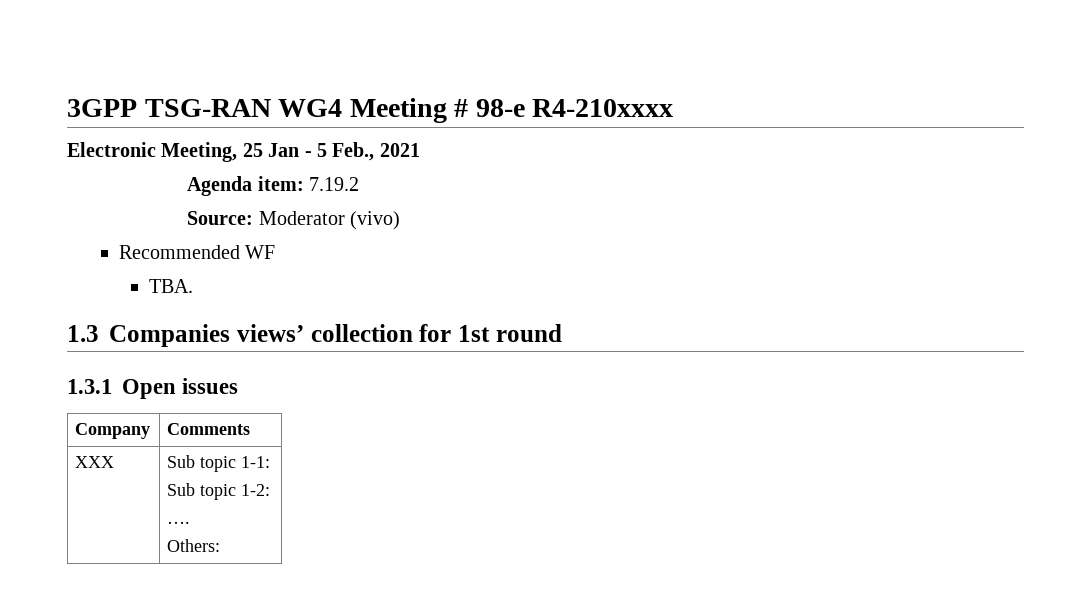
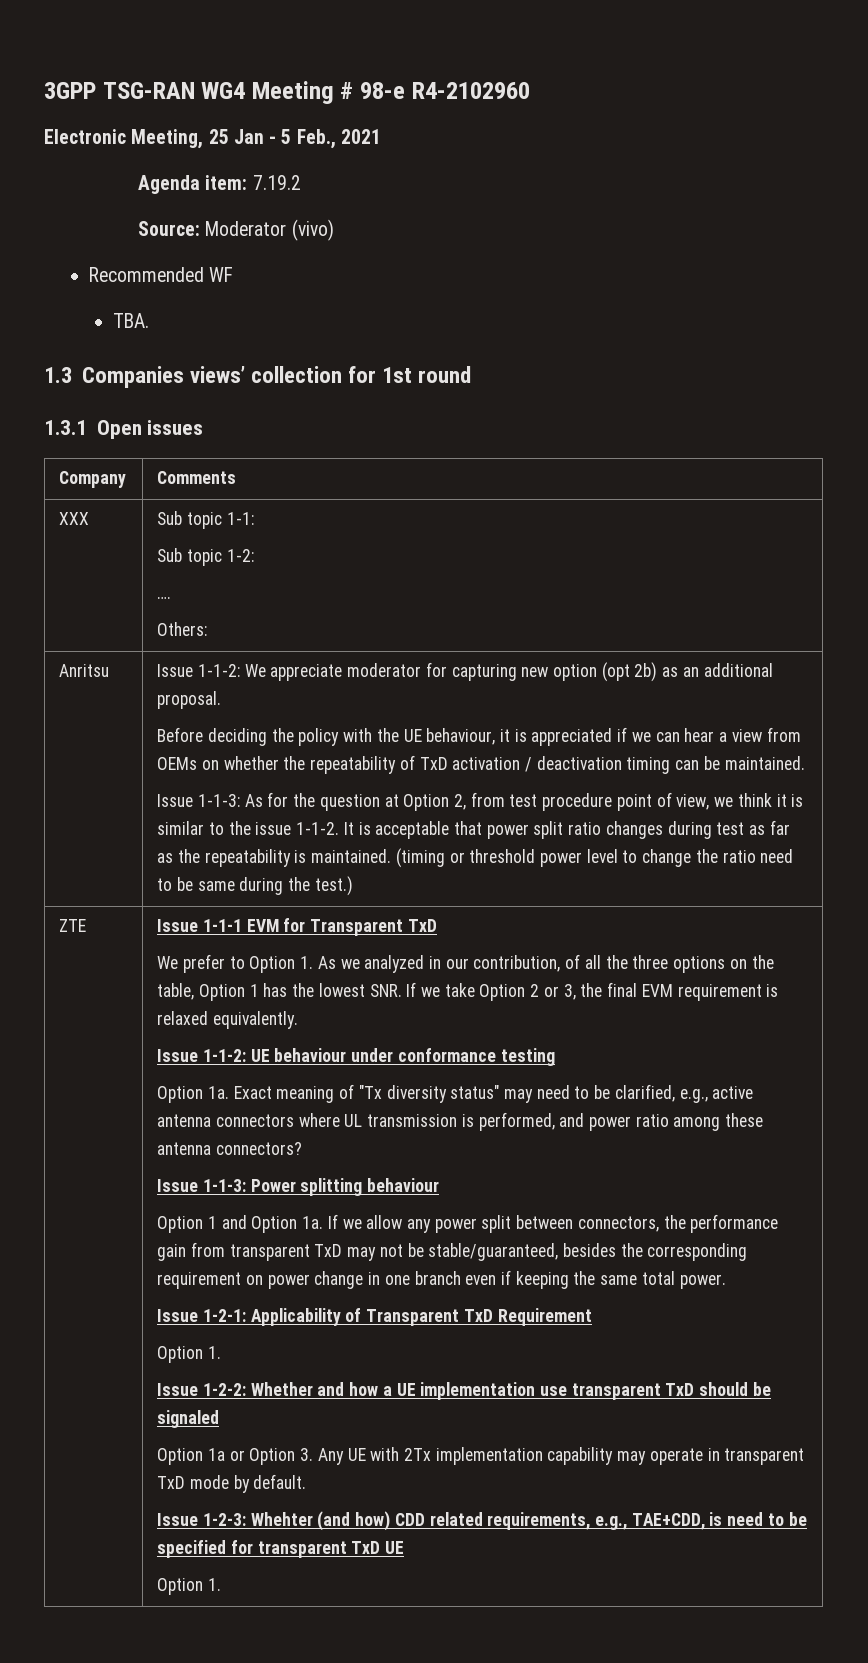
- 3GPP TSG-RAN WG4 Meeting # 98-e R4-210xxxx
+ 3GPP TSG-RAN WG4 Meeting # 98-e R4-2102960
+ Anritsu | Issue 1-1-2: We appreciate moderator for capturing new option (opt 2b) as an additional proposal.
+ Before deciding the policy with the UE behaviour, it is appreciated if we can hear a view from OEMs on whether the repeatability of TxD activation / deactivation timing can be maintained.
+ Issue 1-1-3: As for the question at Option 2, from test procedure point of view, we think it is similar to the issue 1-1-2. It is acceptable that power split ratio changes during test as far as the repeatability is maintained. (timing or threshold power level to change the ratio need to be same during the test.)
+ ZTE | Issue 1-1-1 EVM for Transparent TxD
+ We prefer to Option 1. As we analyzed in our contribution, of all the three options on the table, Option 1 has the lowest SNR. If we take Option 2 or 3, the final EVM requirement is relaxed equivalently.
+ Issue 1-1-2: UE behaviour under conformance testing
+ Option 1a. Exact meaning of "Tx diversity status" may need to be clarified, e.g., active antenna connectors where UL transmission is performed, and power ratio among these antenna connectors?
+ Issue 1-1-3: Power splitting behaviour
+ Option 1 and Option 1a. If we allow any power split between connectors, the performance gain from transparent TxD may not be stable/guaranteed, besides the corresponding requirement on power change in one branch even if keeping the same total power.
+ Issue 1-2-1: Applicability of Transparent TxD Requirement
+ Option 1.
+ Issue 1-2-2: Whether and how a UE implementation use transparent TxD should be signaled
+ Option 1a or Option 3. Any UE with 2Tx implementation capability may operate in transparent TxD mode by default.
+ Issue 1-2-3: Whehter (and how) CDD related requirements, e.g., TAE+CDD, is need to be specified for transparent TxD UE
+ Option 1.

